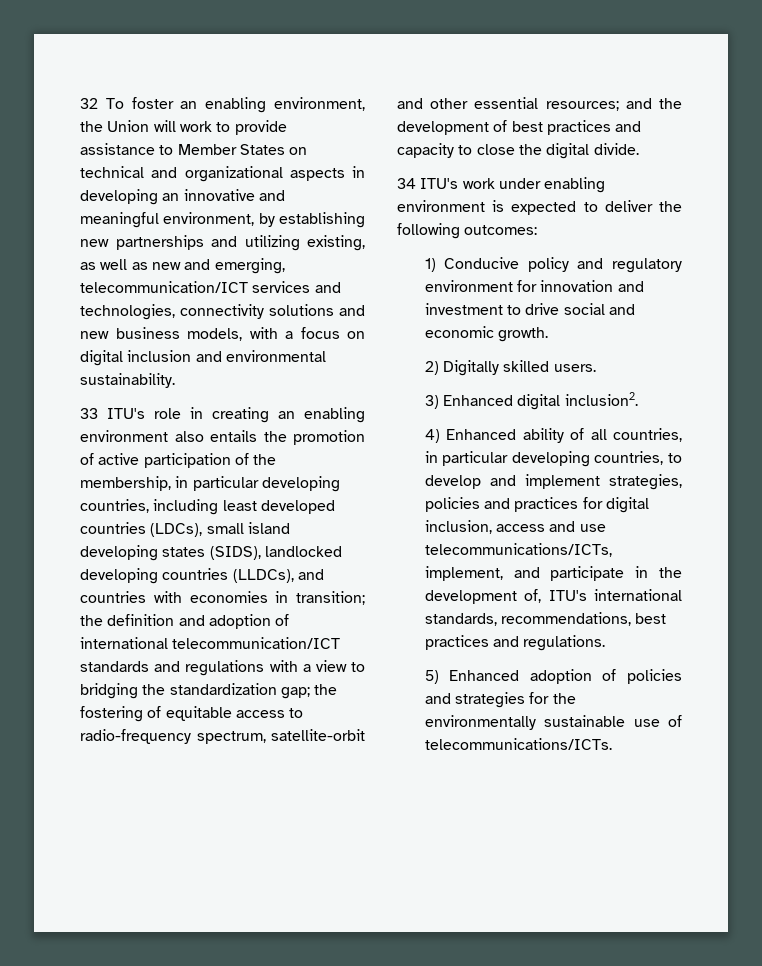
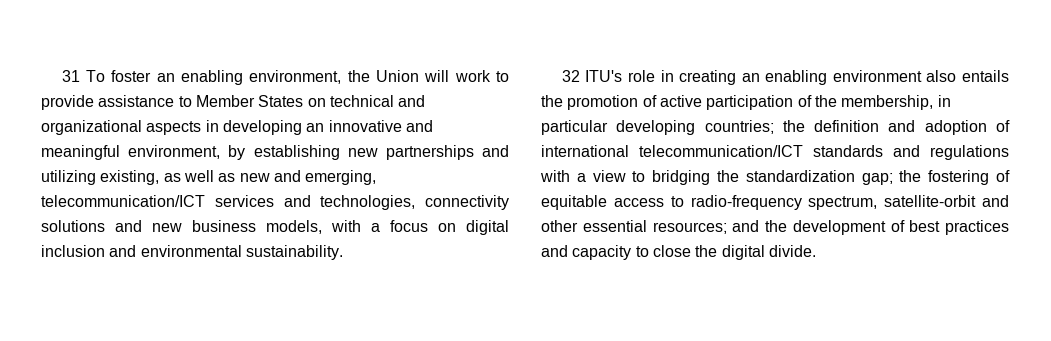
- 32 To foster an enabling environment, the Union will work to provide assistance to Member States on technical and organizational aspects in developing an innovative and meaningful environment, by establishing new partnerships and utilizing existing, as well as new and emerging, telecommunication/ICT services and technologies, connectivity solutions and new business models, with a focus on digital inclusion and environmental sustainability.
+ 31 To foster an enabling environment, the Union will work to provide assistance to Member States on technical and organizational aspects in developing an innovative and meaningful environment, by establishing new partnerships and utilizing existing, as well as new and emerging, telecommunication/ICT services and technologies, connectivity solutions and new business models, with a focus on digital inclusion and environmental sustainability.
- 33 ITU's role in creating an enabling environment also entails the promotion of active participation of the membership, in particular developing countries, including least developed countries (LDCs), small island developing states (SIDS), landlocked developing countries (LLDCs), and countries with economies in transition;
+ 32 ITU's role in creating an enabling environment also entails the promotion of active participation of the membership, in particular developing countries;
- 34 ITU's work under enabling environment is expected to deliver the following outcomes:
- 1) Conducive policy and regulatory environment for innovation and investment to drive social and economic growth.
- 2) Digitally skilled users.
- 3) Enhanced digital inclusion2.
- 4) Enhanced ability of all countries, in particular developing countries, to develop and implement strategies, policies and practices for digital inclusion, access and use telecommunications/ICTs, implement, and participate in the development of, ITU's international standards, recommendations, best practices and regulations.
- 5) Enhanced adoption of policies and strategies for the environmentally sustainable use of telecommunications/ICTs.

